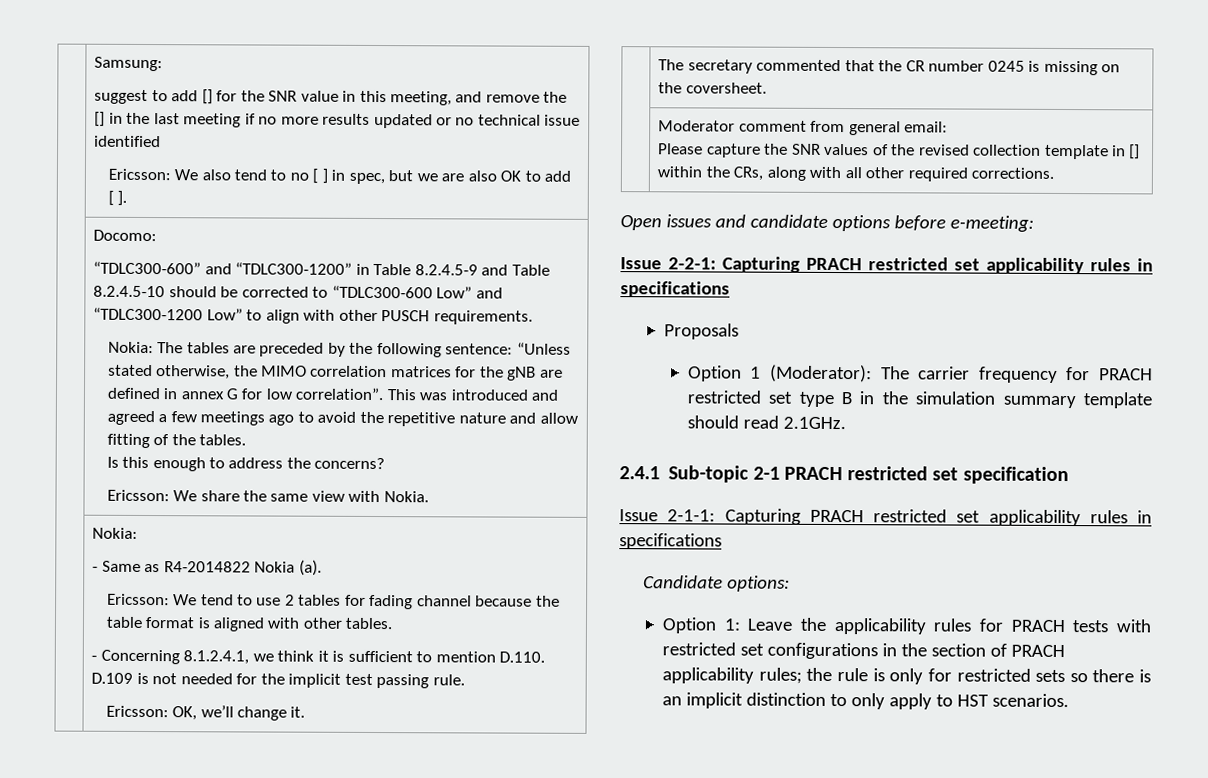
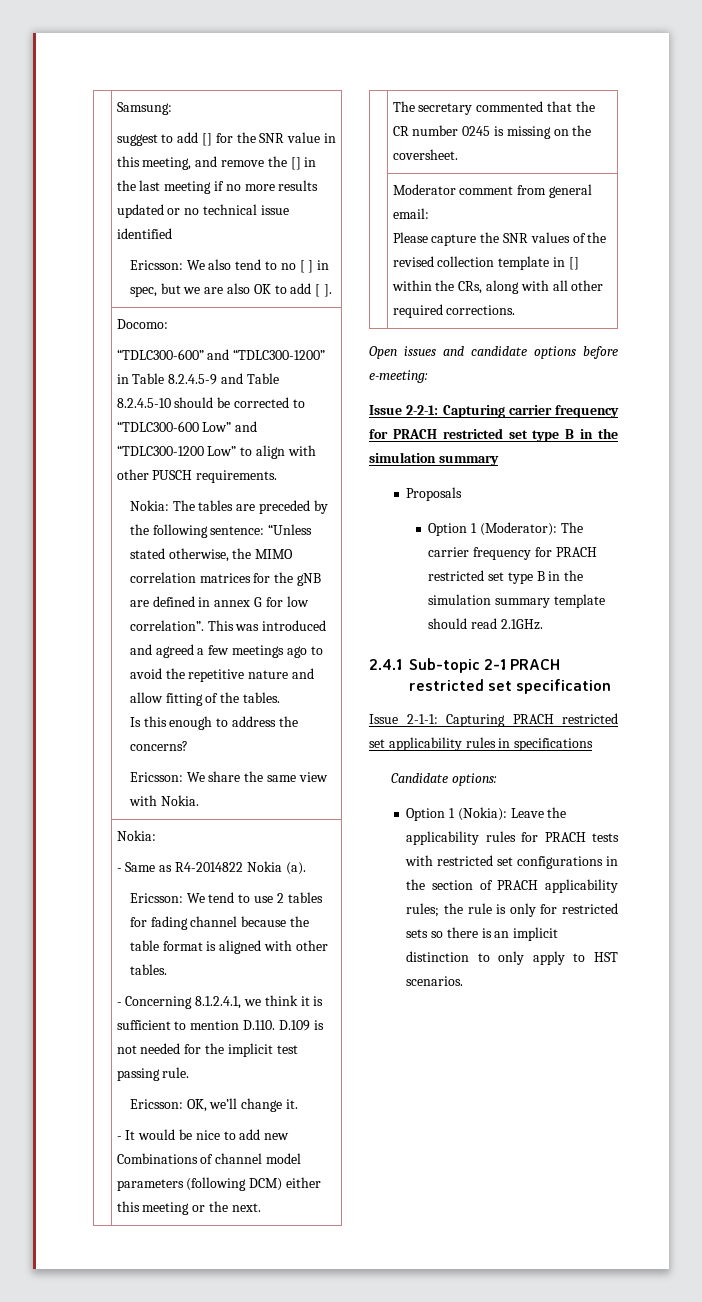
+ - It would be nice to add new Combinations of channel model parameters (following DCM) either this meeting or the next.
- Issue 2-2-1: Capturing PRACH restricted set applicability rules in specifications
+ Issue 2-2-1: Capturing carrier frequency for PRACH restricted set type B in the simulation summary
- Option 1: Leave the applicability rules for PRACH tests with restricted set configurations in the section of PRACH applicability rules; the rule is only for restricted sets so there is an implicit distinction to only apply to HST scenarios.
+ Option 1 (Nokia): Leave the applicability rules for PRACH tests with restricted set configurations in the section of PRACH applicability rules; the rule is only for restricted sets so there is an implicit distinction to only apply to HST scenarios.

